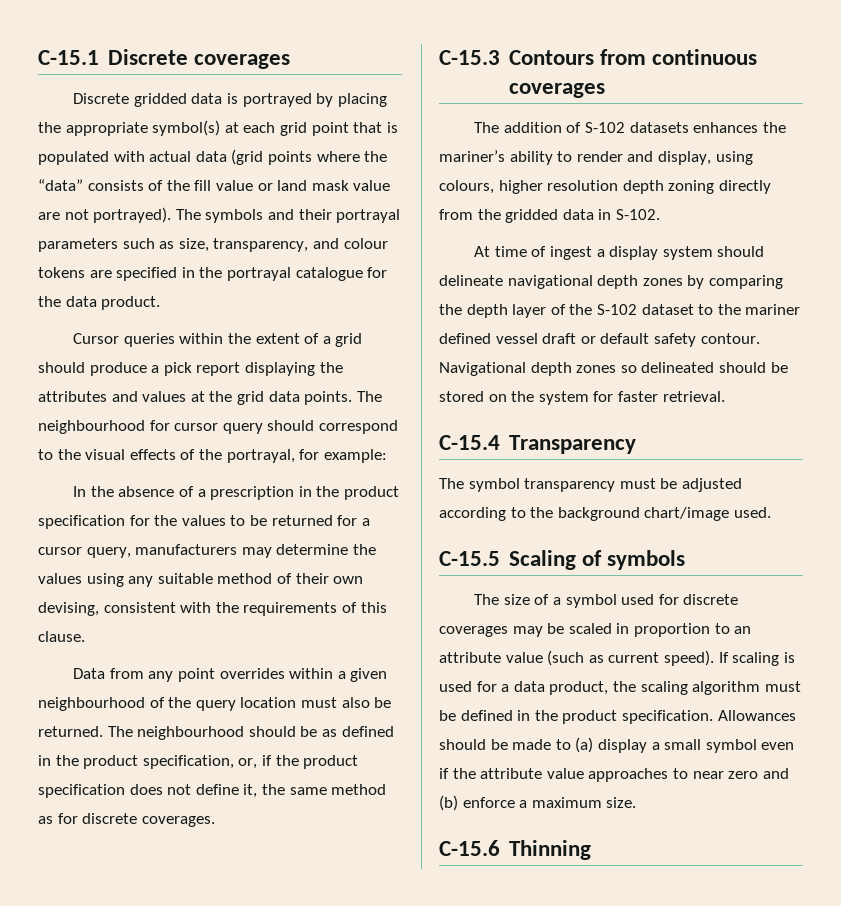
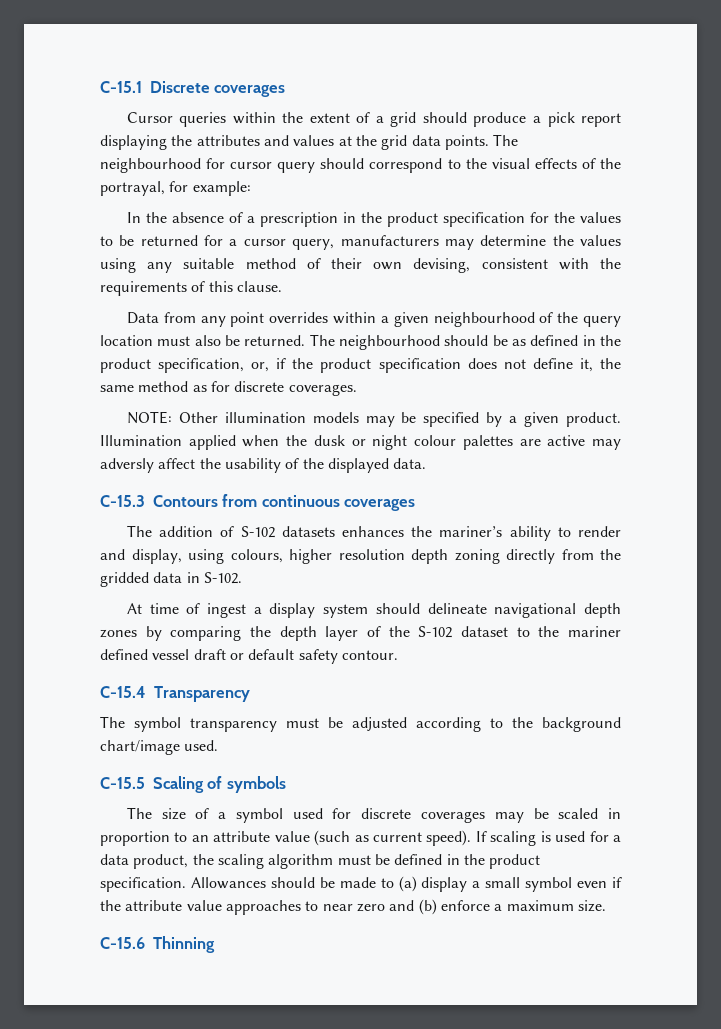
- Discrete gridded data is portrayed by placing the appropriate symbol(s) at each grid point that is populated with actual data (grid points where the “data” consists of the fill value or land mask value are not portrayed). The symbols and their portrayal parameters such as size, transparency, and colour tokens are specified in the portrayal catalogue for the data product.
+ NOTE: Other illumination models may be specified by a given product. Illumination applied when the dusk or night colour palettes are active may adversly affect the usability of the displayed data.
- Navigational depth zones so delineated should be stored on the system for faster retrieval.

